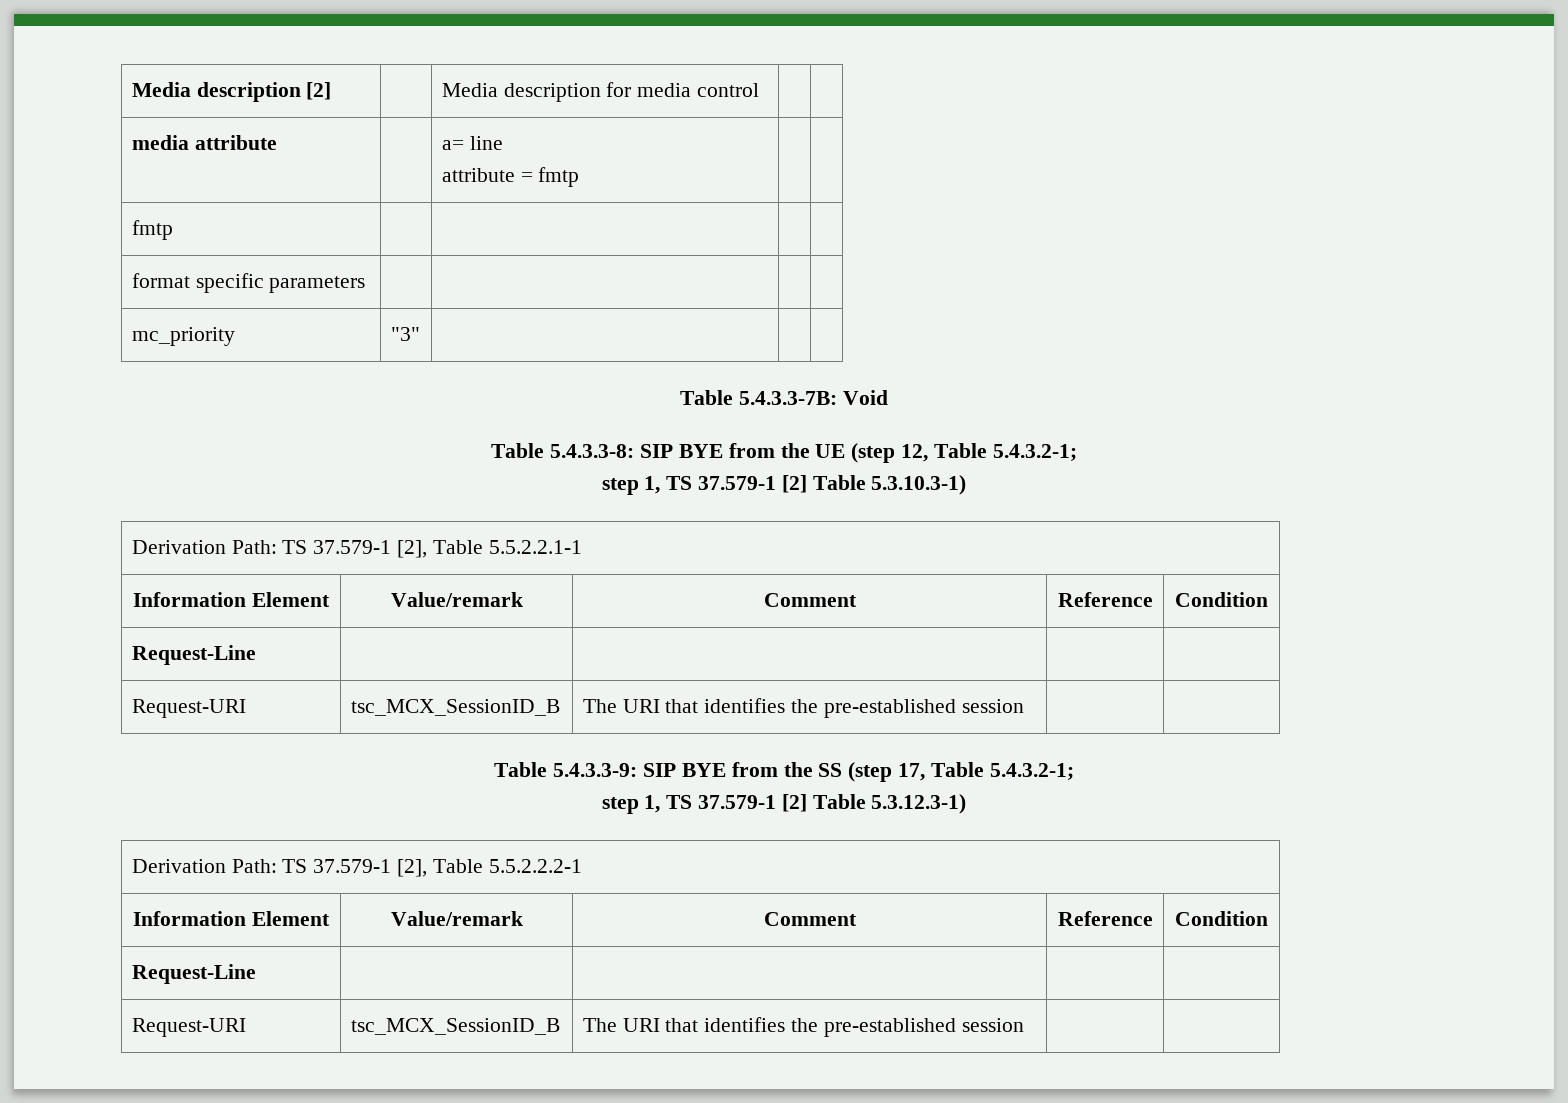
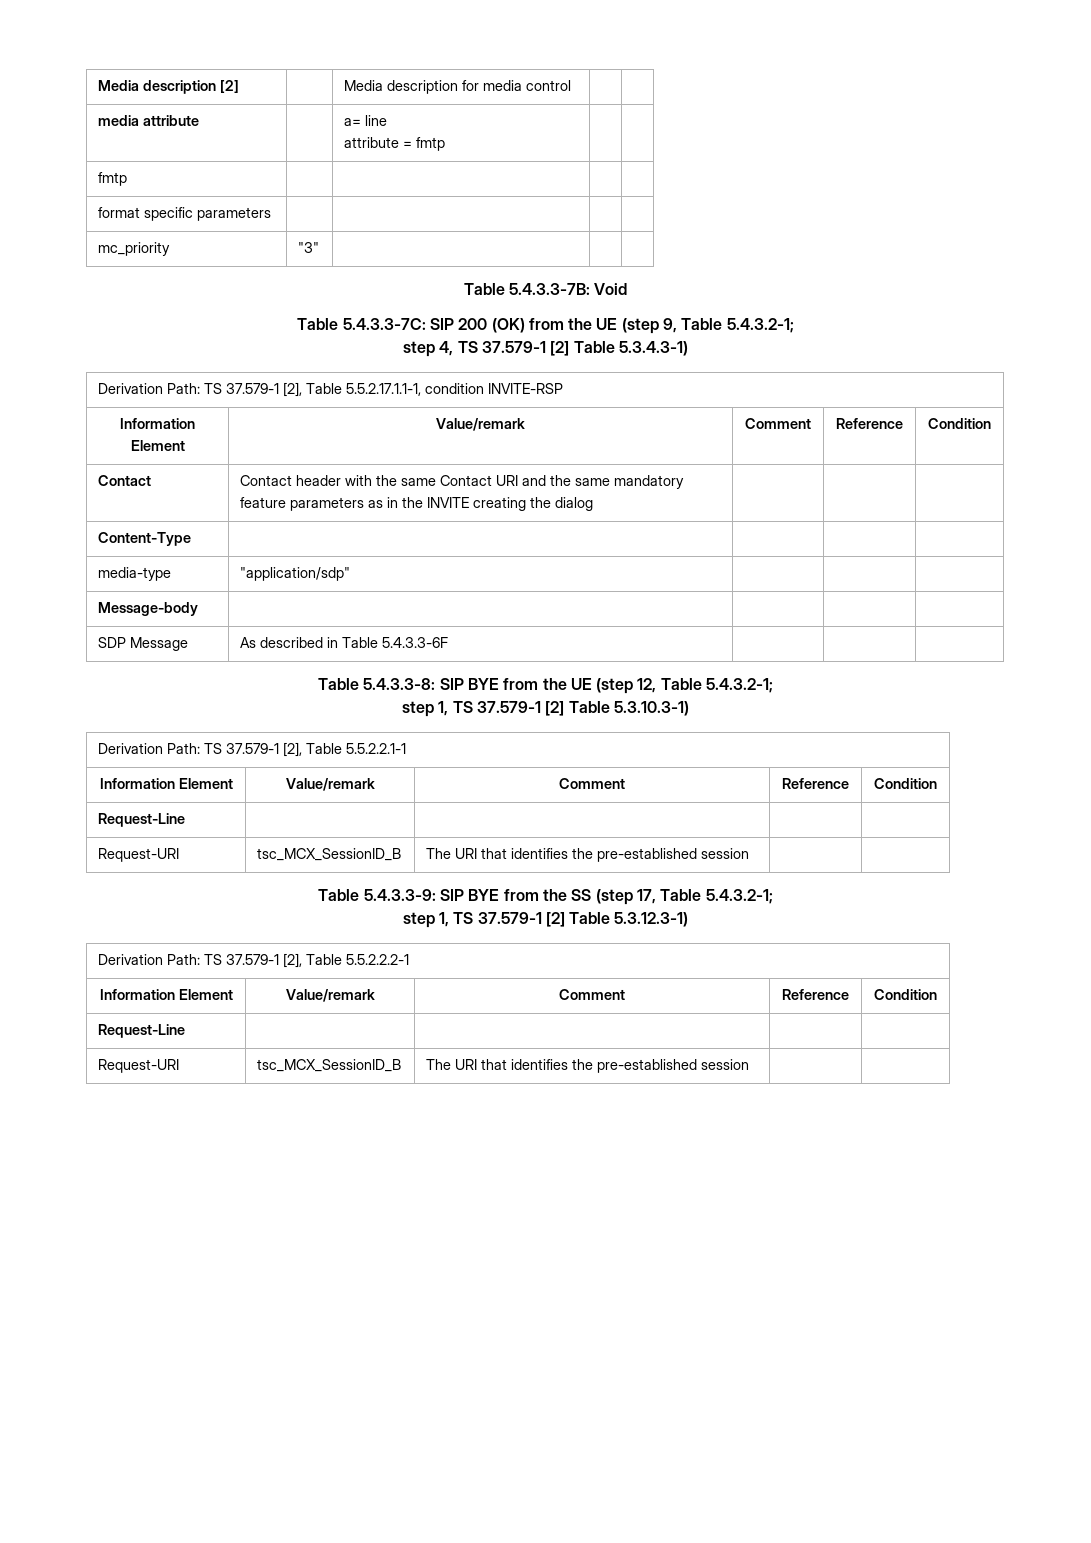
+ Table 5.4.3.3-7C: SIP 200 (OK) from the UE (step 9, Table 5.4.3.2-1;
+ step 4, TS 37.579-1 [2] Table 5.3.4.3-1)
+ Derivation Path: TS 37.579-1 [2], Table 5.5.2.17.1.1-1, condition INVITE-RSP
+ Information Element | Value/remark | Comment | Reference | Condition
+ Contact | Contact header with the same Contact URI and the same mandatory feature parameters as in the INVITE creating the dialog | | |
+ Content-Type | | | |
+ media-type | "application/sdp" | | |
+ Message-body | | | |
+ SDP Message | As described in Table 5.4.3.3-6F | | |

